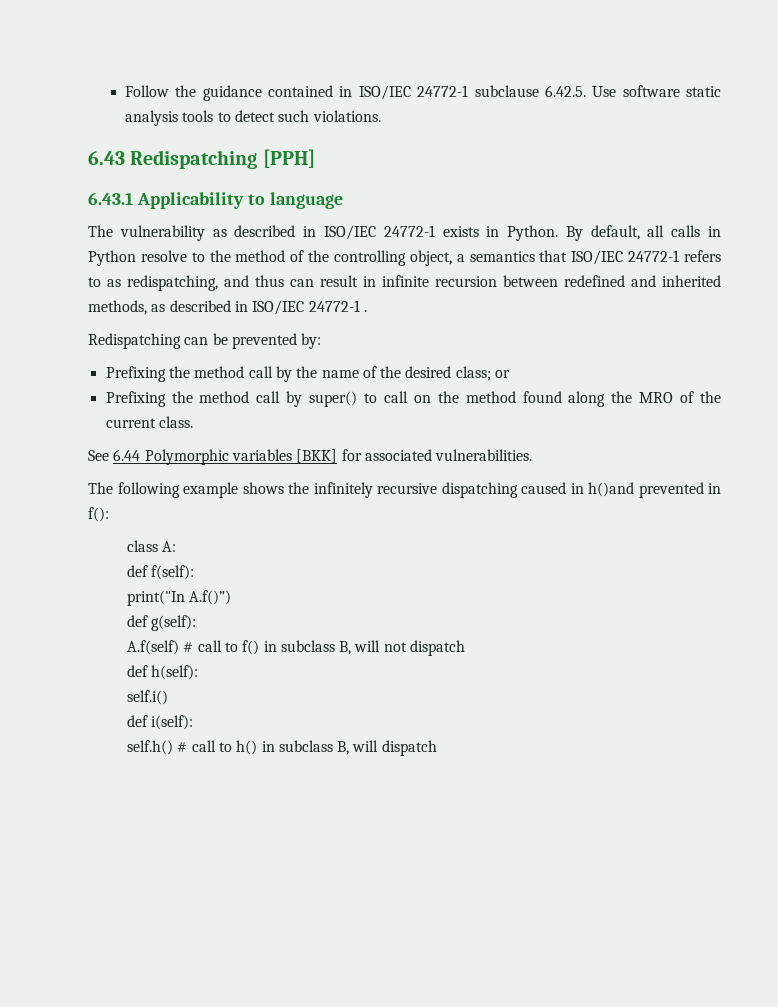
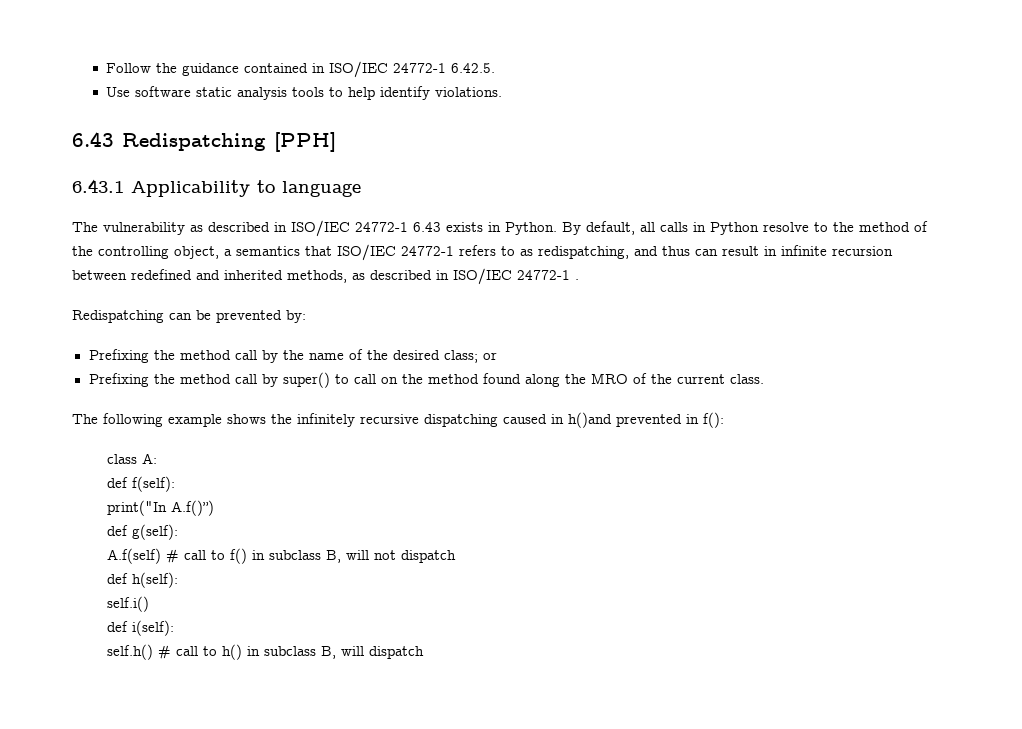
- Follow the guidance contained in ISO/IEC 24772-1 subclause 6.42.5. Use software static analysis tools to detect such violations.
+ Follow the guidance contained in ISO/IEC 24772-1 6.42.5.
+ Use software static analysis tools to help identify violations.
- The vulnerability as described in ISO/IEC 24772-1 exists in Python.
+ The vulnerability as described in ISO/IEC 24772-1 6.43 exists in Python.
- See 6.44 Polymorphic variables [BKK] for associated vulnerabilities.

